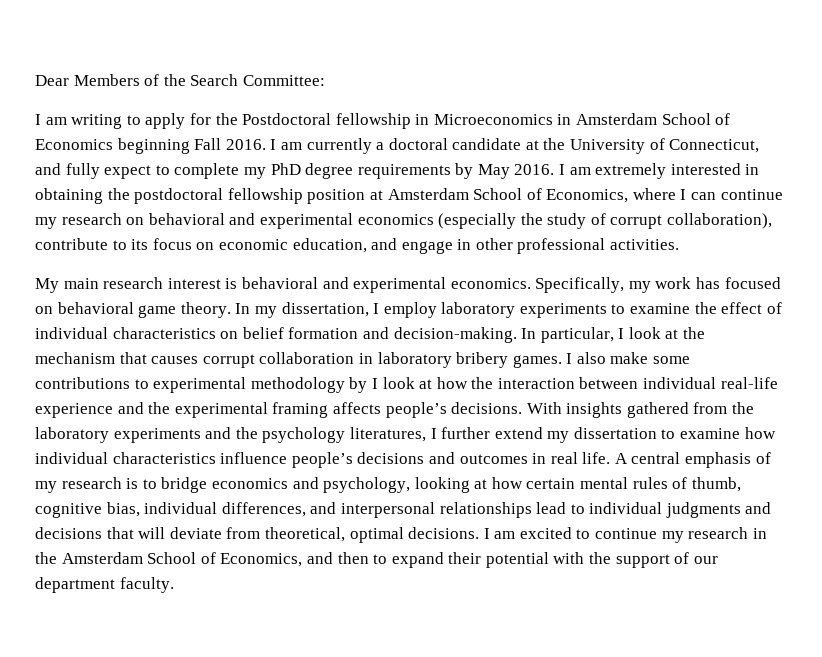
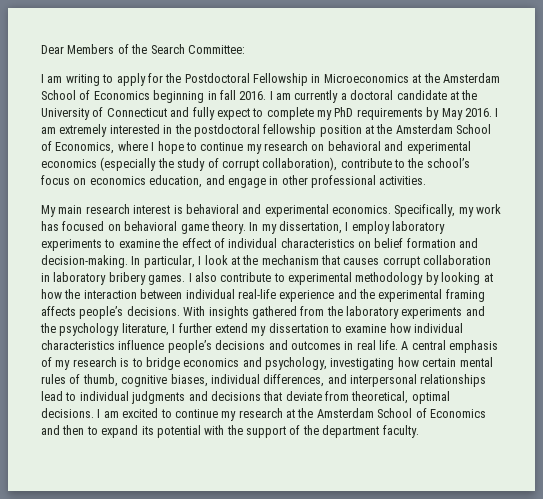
- I am writing to apply for the Postdoctoral fellowship in Microeconomics in Amsterdam School of Economics beginning Fall 2016.
+ I am writing to apply for the Postdoctoral Fellowship in Microeconomics at the Amsterdam School of Economics beginning in fall 2016.
- I am currently a doctoral candidate at the University of Connecticut, and fully expect to complete my PhD degree requirements by May 2016.
+ I am currently a doctoral candidate at the University of Connecticut and fully expect to complete my PhD requirements by May 2016.
- I am extremely interested in obtaining the postdoctoral fellowship position at Amsterdam School of Economics, where I can continue my research on behavioral and experimental economics (especially the study of corrupt collaboration), contribute to its focus on economic education, and engage in other professional activities.
+ I am extremely interested in the postdoctoral fellowship position at the Amsterdam School of Economics, where I hope to continue my research on behavioral and experimental economics (especially the study of corrupt collaboration), contribute to the school’s focus on economics education, and engage in other professional activities.
- I also make some contributions to experimental methodology by I look at how the interaction between individual real-life experience and the experimental framing affects people’s decisions.
+ I also contribute to experimental methodology by looking at how the interaction between individual real-life experience and the experimental framing affects people’s decisions.
- With insights gathered from the laboratory experiments and the psychology literatures, I further extend my dissertation to examine how individual characteristics influence people’s decisions and outcomes in real life.
+ With insights gathered from the laboratory experiments and the psychology literature, I further extend my dissertation to examine how individual characteristics influence people’s decisions and outcomes in real life.
- A central emphasis of my research is to bridge economics and psychology, looking at how certain mental rules of thumb, cognitive bias, individual differences, and interpersonal relationships lead to individual judgments and decisions that will deviate from theoretical, optimal decisions.
+ A central emphasis of my research is to bridge economics and psychology, investigating how certain mental rules of thumb, cognitive biases, individual differences, and interpersonal relationships lead to individual judgments and decisions that deviate from theoretical, optimal decisions.
- I am excited to continue my research in the Amsterdam School of Economics, and then to expand their potential with the support of our department faculty.
+ I am excited to continue my research at the Amsterdam School of Economics and then to expand its potential with the support of the department faculty.

